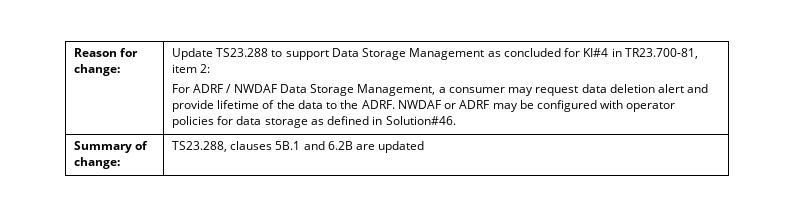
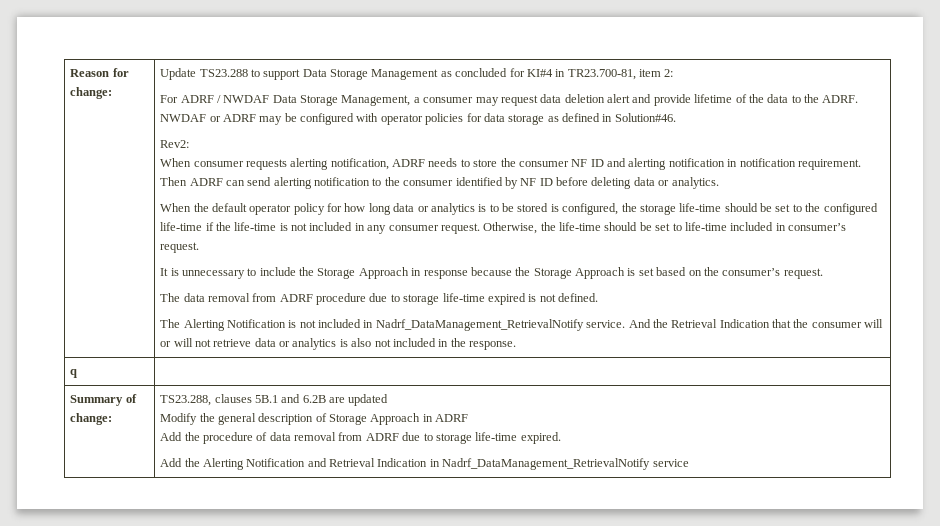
+ Rev2:
+ When consumer requests alerting notification, ADRF needs to store the consumer NF ID and alerting notification in notification requirement. Then ADRF can send alerting notification to the consumer identified by NF ID before deleting data or analytics.
+ When the default operator policy for how long data or analytics is to be stored is configured, the storage life-time should be set to the configured life-time if the life-time is not included in any consumer request. Otherwise, the life-time should be set to life-time included in consumer’s request.
+ It is unnecessary to include the Storage Approach in response because the Storage Approach is set based on the consumer’s request.
+ The data removal from ADRF procedure due to storage life-time expired is not defined.
+ The Alerting Notification is not included in Nadrf_DataManagement_RetrievalNotify service. And the Retrieval Indication that the consumer will or will not retrieve data or analytics is also not included in the response.
+ q |
+ Modify the general description of Storage Approach in ADRF
+ Add the procedure of data removal from ADRF due to storage life-time expired.
+ Add the Alerting Notification and Retrieval Indication in Nadrf_DataManagement_RetrievalNotify service

